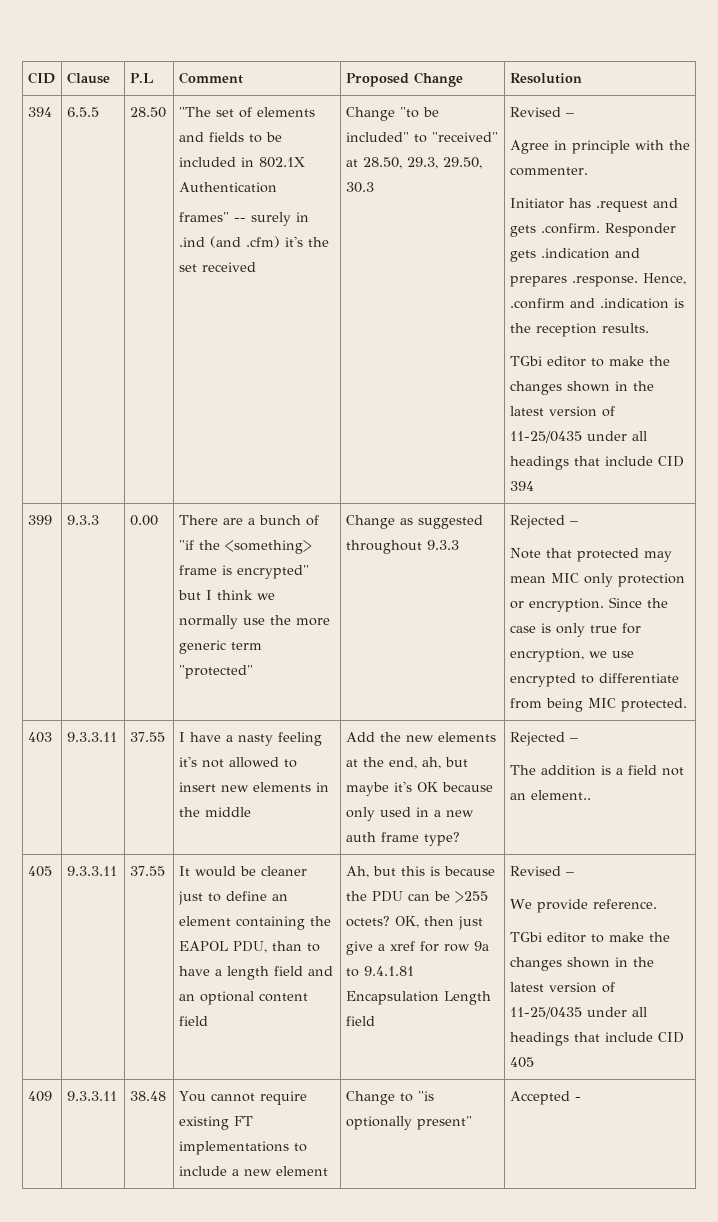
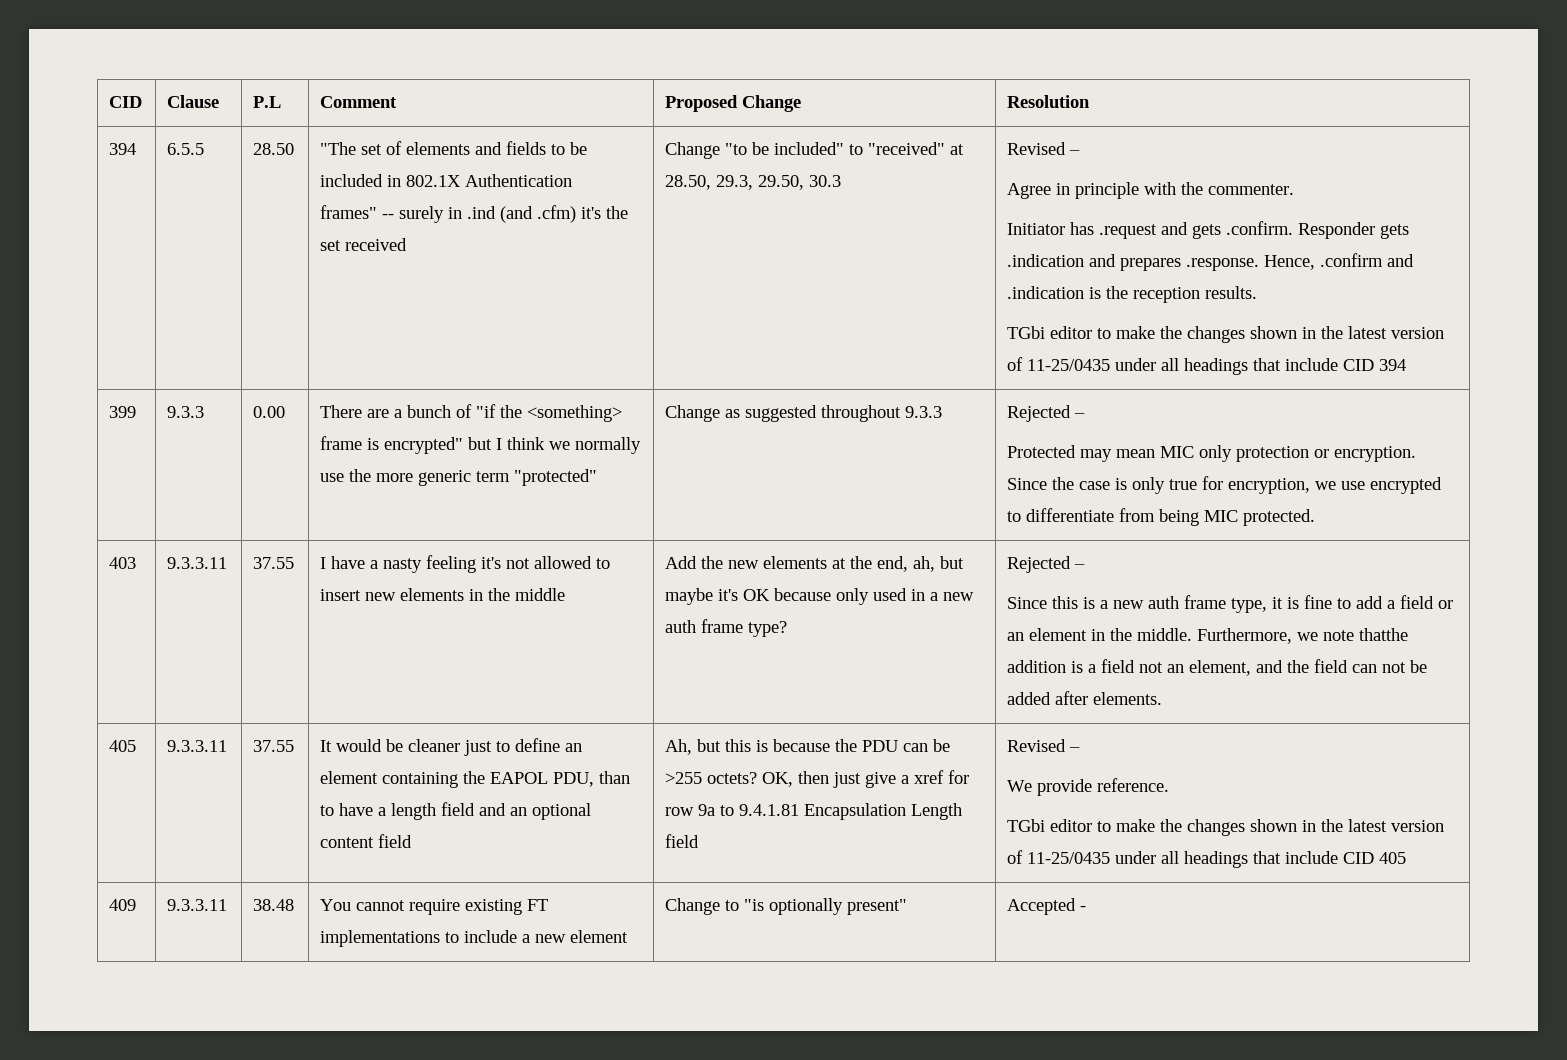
- Note that protected may mean MIC only protection or encryption.
+ Protected may mean MIC only protection or encryption.
- The addition is a field not an element..
+ Since this is a new auth frame type, it is fine to add a field or an element in the middle. Furthermore, we note thatthe addition is a field not an element, and the field can not be added after elements.

